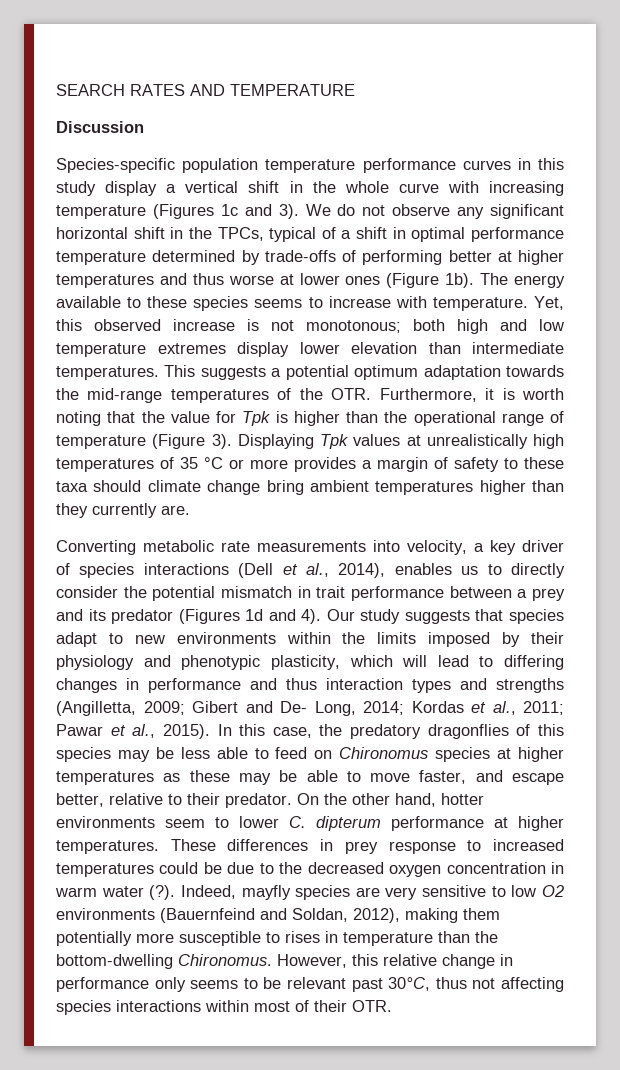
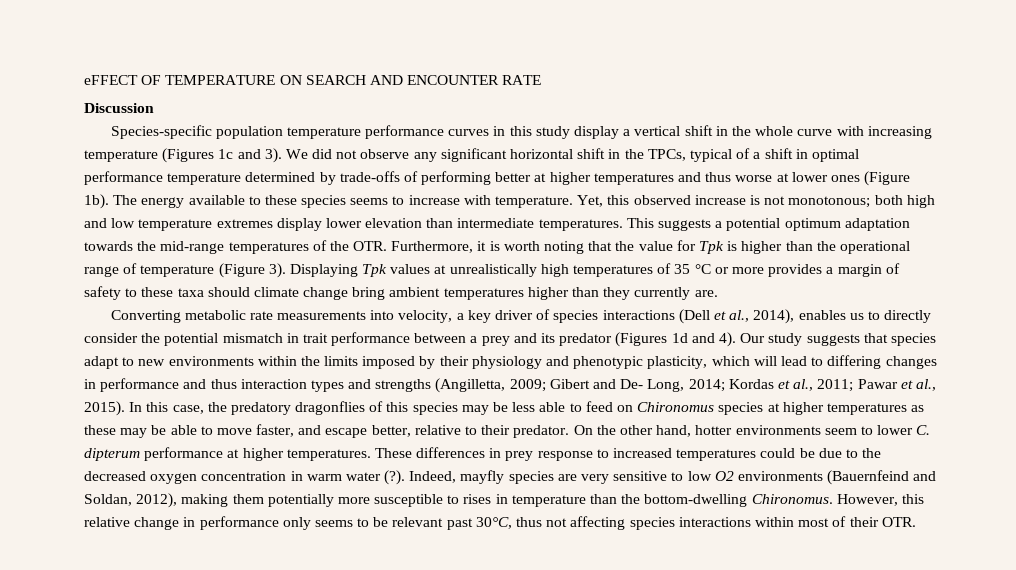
- SEARCH RATES AND TEMPERATURE
+ eFFECT OF TEMPERATURE ON SEARCH AND ENCOUNTER RATE
- We do not observe any significant horizontal shift in the TPCs, typical of a shift in optimal performance temperature determined by trade-offs of performing better at higher temperatures and thus worse at lower ones (Figure 1b).
+ We did not observe any significant horizontal shift in the TPCs, typical of a shift in optimal performance temperature determined by trade-offs of performing better at higher temperatures and thus worse at lower ones (Figure 1b).

